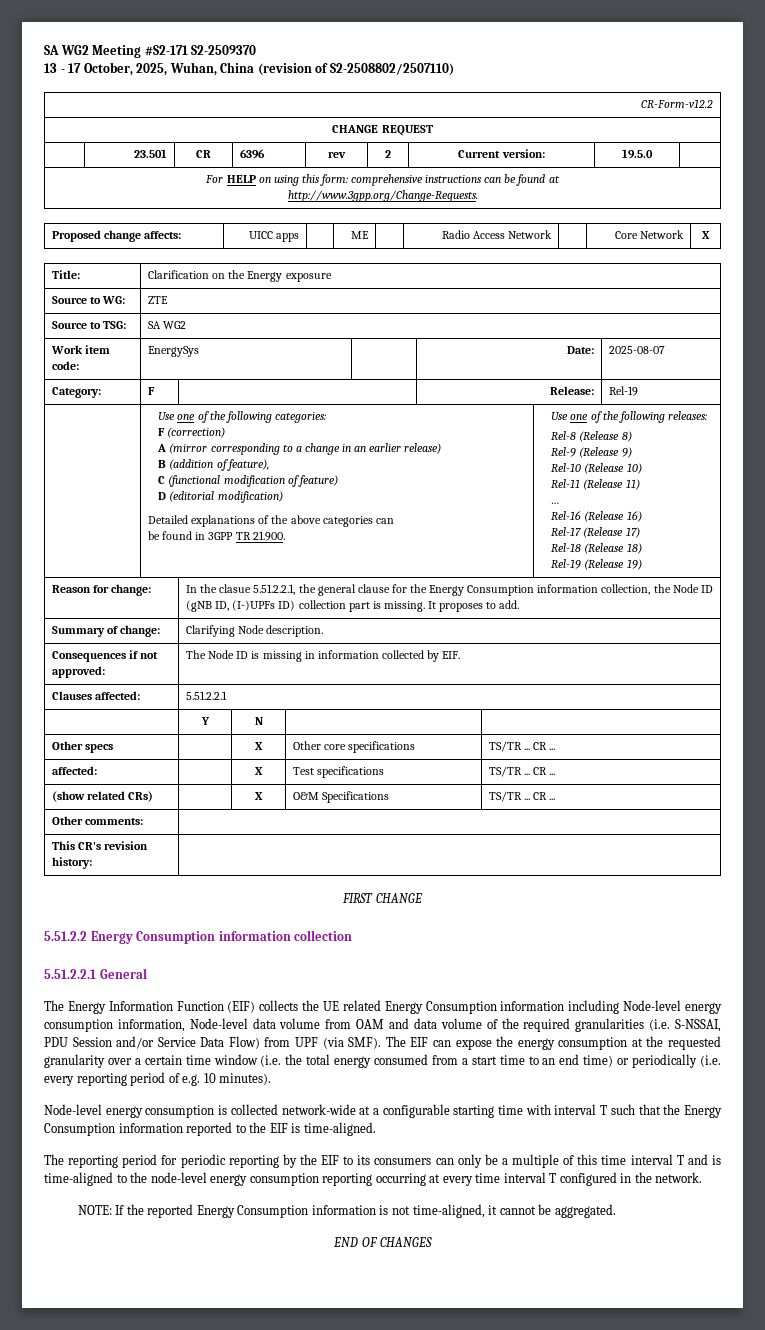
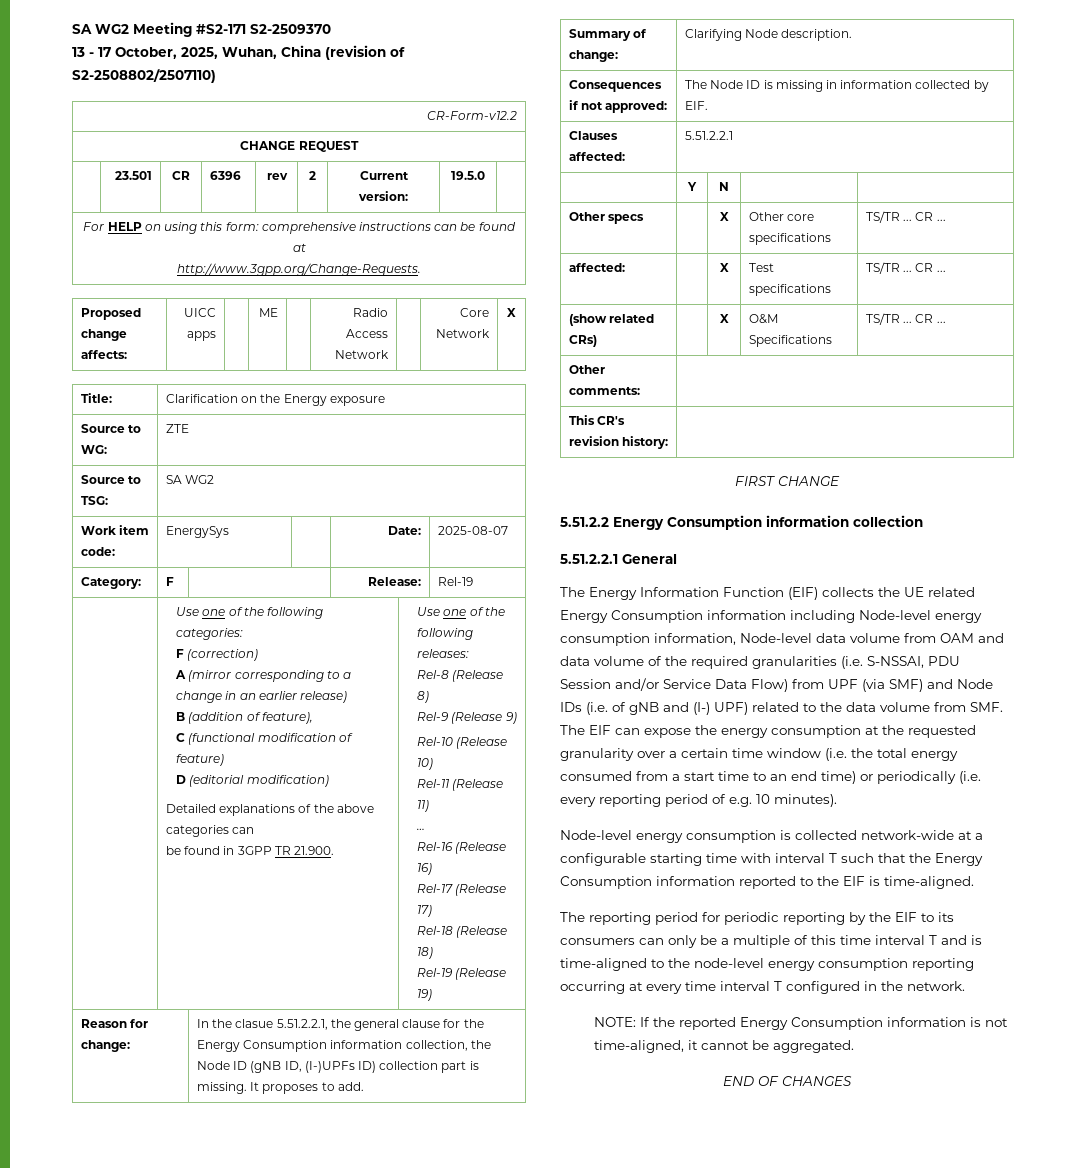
- The Energy Information Function (EIF) collects the UE related Energy Consumption information including Node-level energy consumption information, Node-level data volume from OAM and data volume of the required granularities (i.e. S-NSSAI, PDU Session and/or Service Data Flow) from UPF (via SMF). The EIF can expose the energy consumption at the requested granularity over a certain time window (i.e. the total energy consumed from a start time to an end time) or periodically (i.e. every reporting period of e.g. 10 minutes).
+ The Energy Information Function (EIF) collects the UE related Energy Consumption information including Node-level energy consumption information, Node-level data volume from OAM and data volume of the required granularities (i.e. S-NSSAI, PDU Session and/or Service Data Flow) from UPF (via SMF) and Node IDs (i.e. of gNB and (I-) UPF) related to the data volume from SMF. The EIF can expose the energy consumption at the requested granularity over a certain time window (i.e. the total energy consumed from a start time to an end time) or periodically (i.e. every reporting period of e.g. 10 minutes).

